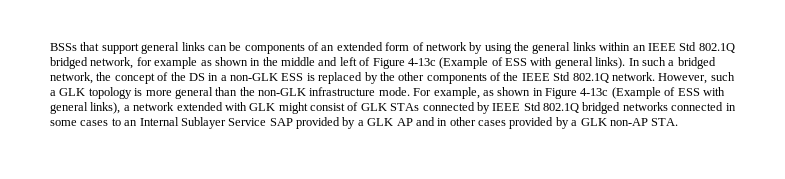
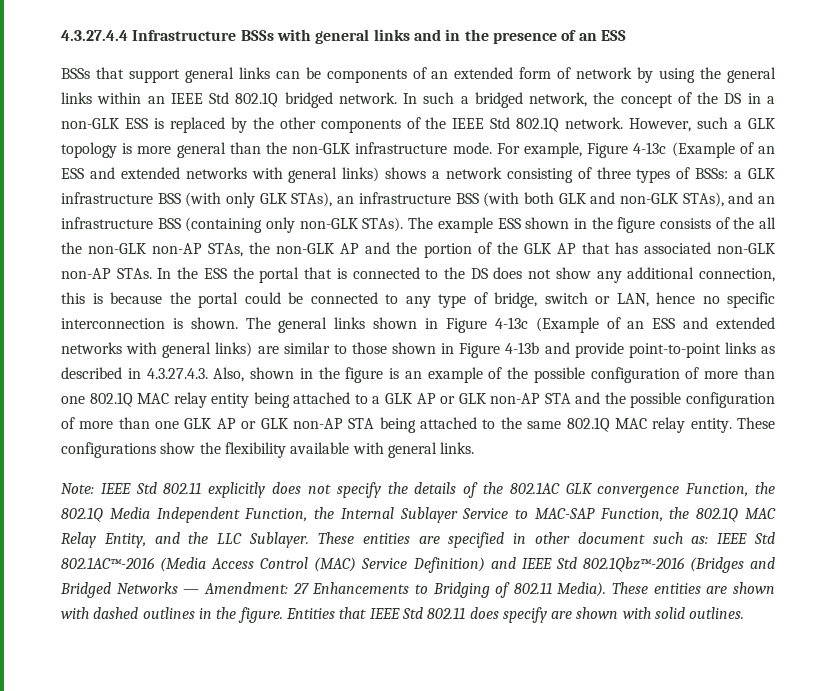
+ 4.3.27.4.4 Infrastructure BSSs with general links and in the presence of an ESS
- BSSs that support general links can be components of an extended form of network by using the general links within an IEEE Std 802.1Q bridged network, for example as shown in the middle and left of Figure 4-13c (Example of ESS with general links).
+ BSSs that support general links can be components of an extended form of network by using the general links within an IEEE Std 802.1Q bridged network.
- For example, as shown in Figure 4-13c (Example of ESS with general links), a network extended with GLK might consist of GLK STAs connected by IEEE Std 802.1Q bridged networks connected in some cases to an Internal Sublayer Service SAP provided by a GLK AP and in other cases provided by a GLK non-AP STA.
+ For example, Figure 4-13c (Example of an ESS and extended networks with general links) shows a network consisting of three types of BSSs: a GLK infrastructure BSS (with only GLK STAs), an infrastructure BSS (with both GLK and non-GLK STAs), and an infrastructure BSS (containing only non-GLK STAs). The example ESS shown in the figure consists of the all the non-GLK non-AP STAs, the non-GLK AP and the portion of the GLK AP that has associated non-GLK non-AP STAs. In the ESS the portal that is connected to the DS does not show any additional connection, this is because the portal could be connected to any type of bridge, switch or LAN, hence no specific interconnection is shown. The general links shown in Figure 4-13c (Example of an ESS and extended networks with general links) are similar to those shown in Figure 4-13b and provide point-to-point links as described in 4.3.27.4.3. Also, shown in the figure is an example of the possible configuration of more than one 802.1Q MAC relay entity being attached to a GLK AP or GLK non-AP STA and the possible configuration of more than one GLK AP or GLK non-AP STA being attached to the same 802.1Q MAC relay entity. These configurations show the flexibility available with general links.
+ Note: IEEE Std 802.11 explicitly does not specify the details of the 802.1AC GLK convergence Function, the 802.1Q Media Independent Function, the Internal Sublayer Service to MAC-SAP Function, the 802.1Q MAC Relay Entity, and the LLC Sublayer. These entities are specified in other document such as: IEEE Std 802.1AC™-2016 (Media Access Control (MAC) Service Definition) and IEEE Std 802.1Qbz™-2016 (Bridges and Bridged Networks — Amendment: 27 Enhancements to Bridging of 802.11 Media). These entities are shown with dashed outlines in the figure. Entities that IEEE Std 802.11 does specify are shown with solid outlines.

